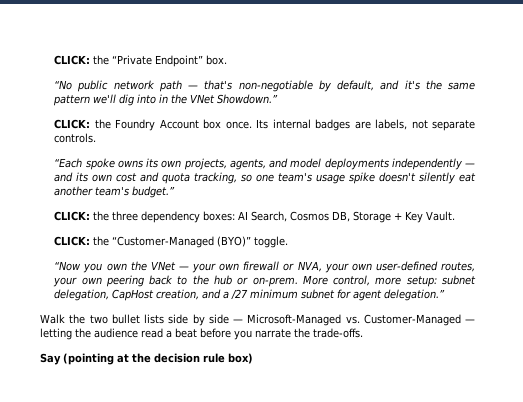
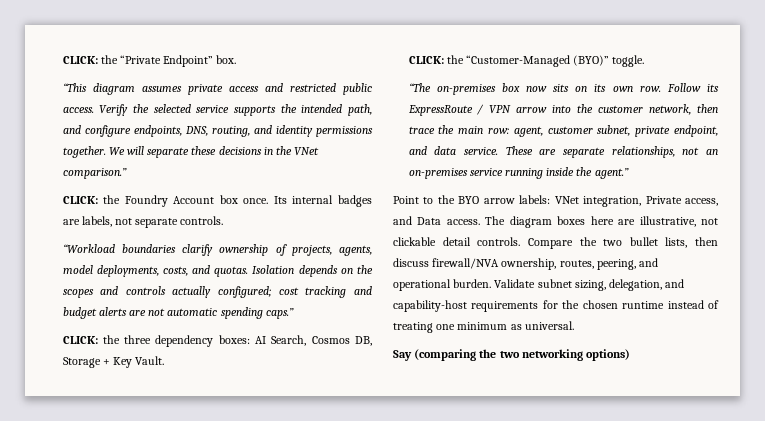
- “No public network path — that's non-negotiable by default, and it's the same pattern we'll dig into in the VNet Showdown.”
+ “This diagram assumes private access and restricted public access. Verify the selected service supports the intended path, and configure endpoints, DNS, routing, and identity permissions together. We will separate these decisions in the VNet comparison.”
- “Each spoke owns its own projects, agents, and model deployments independently — and its own cost and quota tracking, so one team's usage spike doesn't silently eat another team's budget.”
+ “Workload boundaries clarify ownership of projects, agents, model deployments, costs, and quotas. Isolation depends on the scopes and controls actually configured; cost tracking and budget alerts are not automatic spending caps.”
- “Now you own the VNet — your own firewall or NVA, your own user-defined routes, your own peering back to the hub or on-prem. More control, more setup: subnet delegation, CapHost creation, and a /27 minimum subnet for agent delegation.”
- Walk the two bullet lists side by side — Microsoft-Managed vs. Customer-Managed — letting the audience read a beat before you narrate the trade-offs.
- Say (pointing at the decision rule box)
+ “The on-premises box now sits on its own row. Follow its ExpressRoute / VPN arrow into the customer network, then trace the main row: agent, customer subnet, private endpoint, and data service. These are separate relationships, not an on-premises service running inside the agent.”
+ Point to the BYO arrow labels: VNet integration, Private access, and Data access. The diagram boxes here are illustrative, not clickable detail controls. Compare the two bullet lists, then discuss firewall/NVA ownership, routes, peering, and operational burden. Validate subnet sizing, delegation, and capability-host requirements for the chosen runtime instead of treating one minimum as universal.
+ Say (comparing the two networking options)

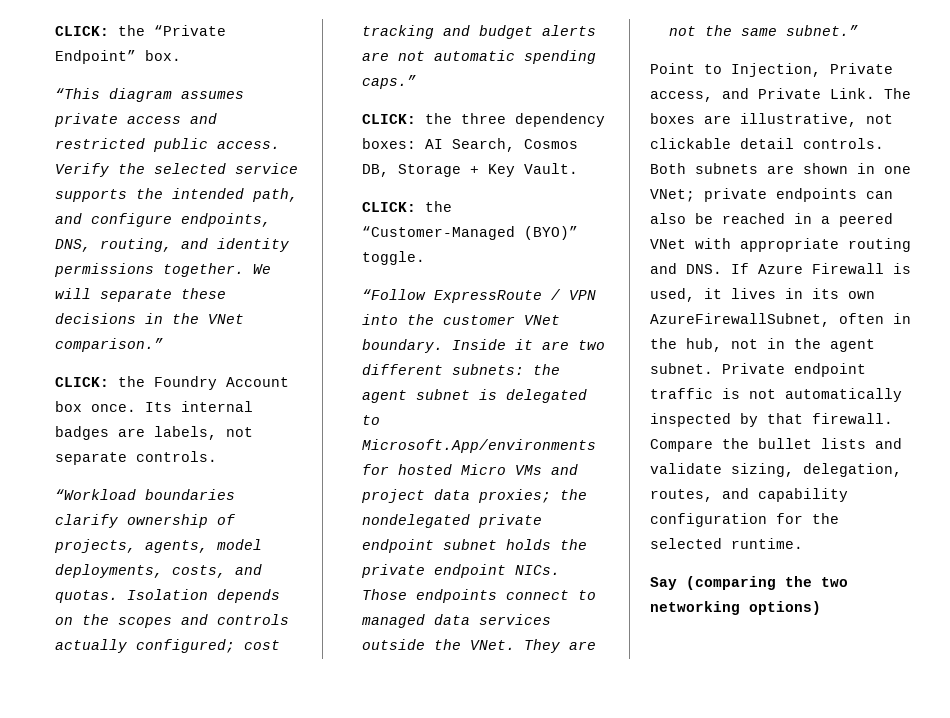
- “The on-premises box now sits on its own row. Follow its ExpressRoute / VPN arrow into the customer network, then trace the main row: agent, customer subnet, private endpoint, and data service. These are separate relationships, not an on-premises service running inside the agent.”
- Point to the BYO arrow labels: VNet integration, Private access, and Data access. The diagram boxes here are illustrative, not clickable detail controls.
+ “Follow ExpressRoute / VPN into the customer VNet boundary. Inside it are two different subnets: the agent subnet is delegated to Microsoft.App/environments for hosted Micro VMs and project data proxies; the nondelegated private endpoint subnet holds the private endpoint NICs. Those endpoints connect to managed data services outside the VNet. They are not the same subnet.”
+ Point to Injection, Private access, and Private Link. The boxes are illustrative, not clickable detail controls.
- Compare the two bullet lists, then discuss firewall/NVA ownership, routes, peering, and operational burden. Validate subnet sizing, delegation, and capability-host requirements for the chosen runtime instead of treating one minimum as universal.
+ Both subnets are shown in one VNet; private endpoints can also be reached in a peered VNet with appropriate routing and DNS. If Azure Firewall is used, it lives in its own AzureFirewallSubnet, often in the hub, not in the agent subnet. Private endpoint traffic is not automatically inspected by that firewall. Compare the bullet lists and validate sizing, delegation, routes, and capability configuration for the selected runtime.

